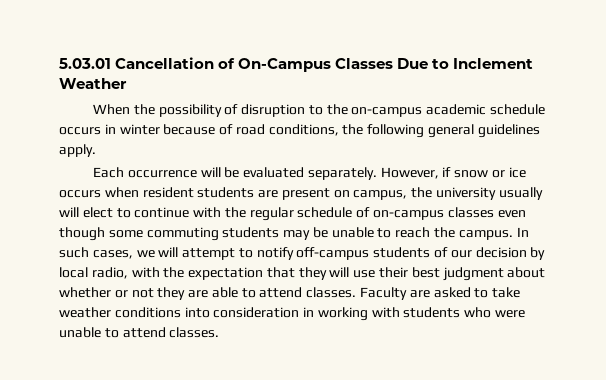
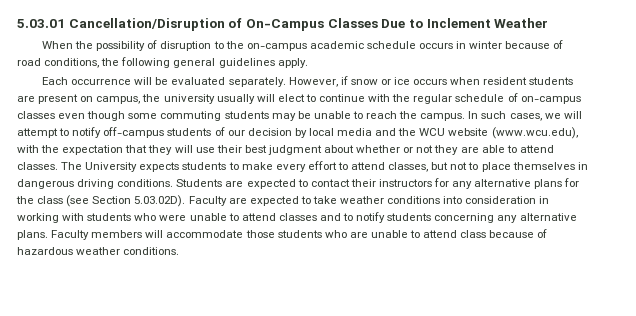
- 5.03.01 Cancellation of On-Campus Classes Due to Inclement Weather
+ 5.03.01 Cancellation/Disruption of On-Campus Classes Due to Inclement Weather
- In such cases, we will attempt to notify off-campus students of our decision by local radio, with the expectation that they will use their best judgment about whether or not they are able to attend classes.
+ In such cases, we will attempt to notify off-campus students of our decision by local media and the WCU website (www.wcu.edu), with the expectation that they will use their best judgment about whether or not they are able to attend classes.
- Faculty are asked to take weather conditions into consideration in working with students who were unable to attend classes.
+ The University expects students to make every effort to attend classes, but not to place themselves in dangerous driving conditions. Students are expected to contact their instructors for any alternative plans for the class (see Section 5.03.02D). Faculty are expected to take weather conditions into consideration in working with students who were unable to attend classes and to notify students concerning any alternative plans. Faculty members will accommodate those students who are unable to attend class because of hazardous weather conditions.

